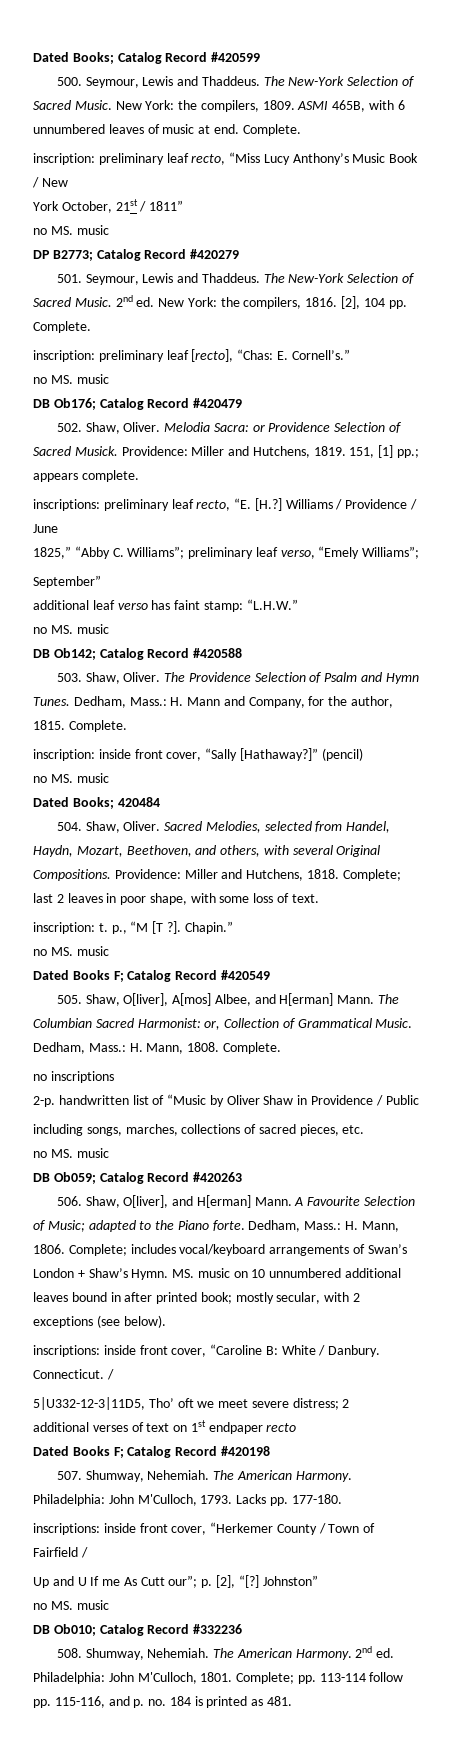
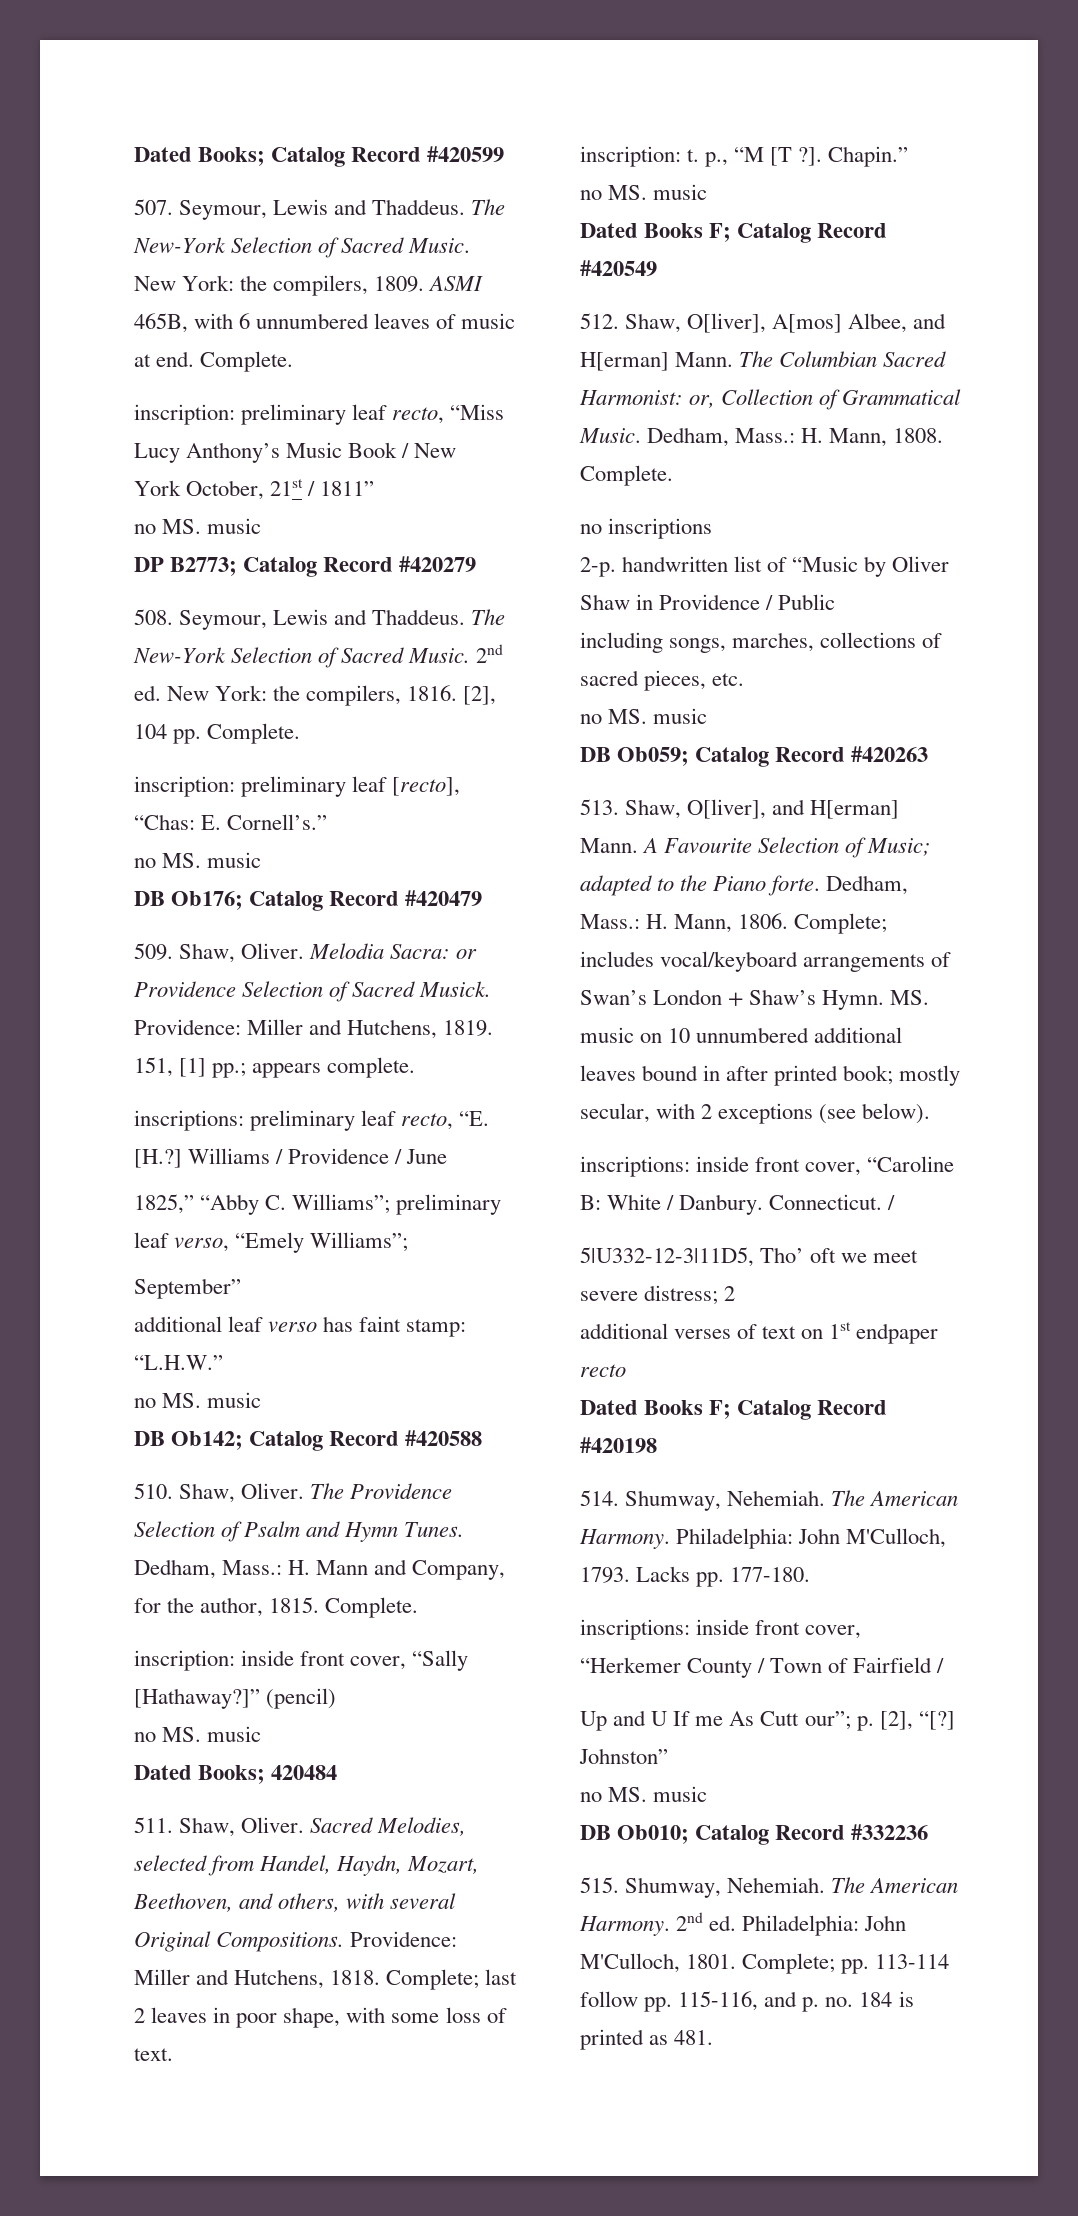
- 500. Seymour, Lewis and Thaddeus.
+ 507. Seymour, Lewis and Thaddeus.
- 501. Seymour, Lewis and Thaddeus.
+ 508. Seymour, Lewis and Thaddeus.
- 502. Shaw, Oliver.
+ 509. Shaw, Oliver.
- 503. Shaw, Oliver.
+ 510. Shaw, Oliver.
- 504. Shaw, Oliver.
+ 511. Shaw, Oliver.
- 505. Shaw, O[liver], A[mos] Albee, and H[erman] Mann.
+ 512. Shaw, O[liver], A[mos] Albee, and H[erman] Mann.
- 506. Shaw, O[liver], and H[erman] Mann.
+ 513. Shaw, O[liver], and H[erman] Mann.
- 507. Shumway, Nehemiah.
+ 514. Shumway, Nehemiah.
- 508. Shumway, Nehemiah.
+ 515. Shumway, Nehemiah.

